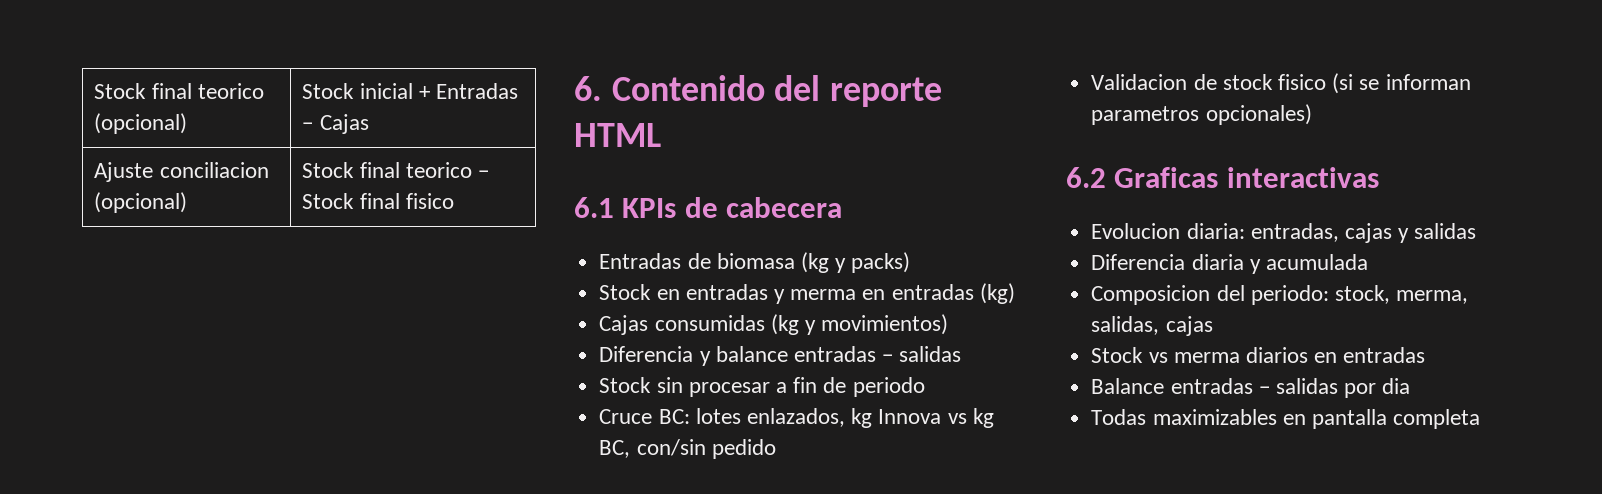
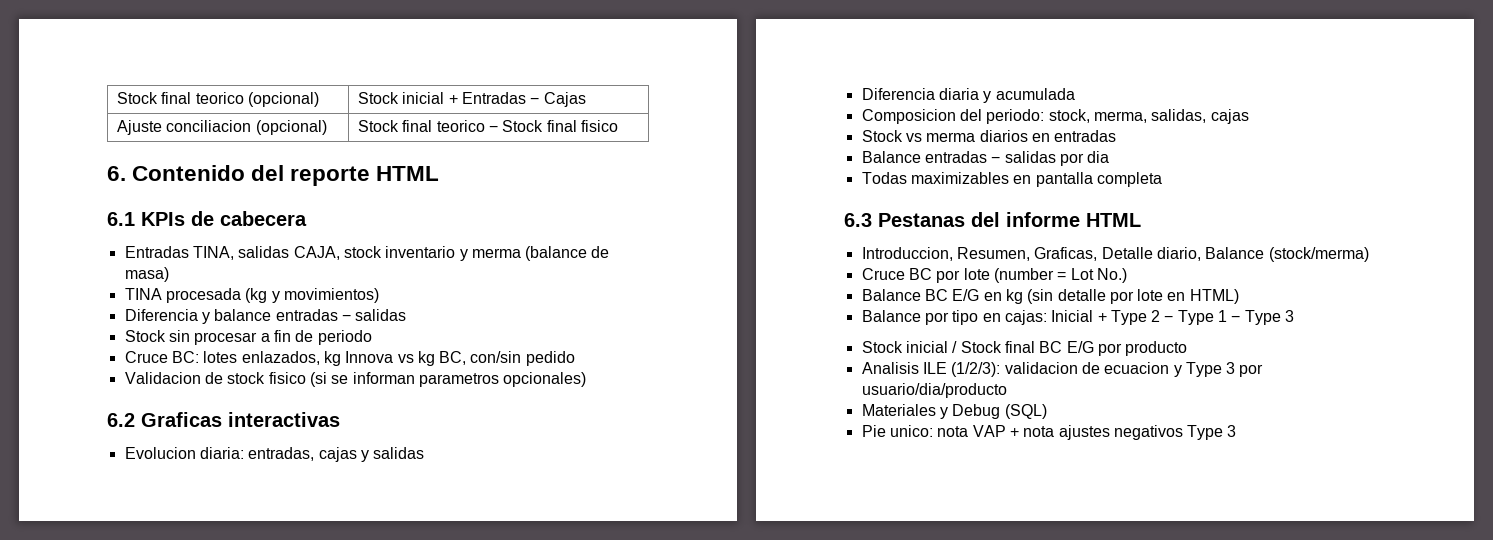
- Entradas de biomasa (kg y packs)
- Stock en entradas y merma en entradas (kg)
- Cajas consumidas (kg y movimientos)
+ Entradas TINA, salidas CAJA, stock inventario y merma (balance de masa)
+ TINA procesada (kg y movimientos)
+ 6.3 Pestanas del informe HTML
+ Introduccion, Resumen, Graficas, Detalle diario, Balance (stock/merma)
+ Cruce BC por lote (number = Lot No.)
+ Balance BC E/G en kg (sin detalle por lote en HTML)
+ Balance por tipo en cajas: Inicial + Type 2 − Type 1 − Type 3
+ Stock inicial / Stock final BC E/G por producto
+ Analisis ILE (1/2/3): validacion de ecuacion y Type 3 por usuario/dia/producto
+ Materiales y Debug (SQL)
+ Pie unico: nota VAP + nota ajustes negativos Type 3

